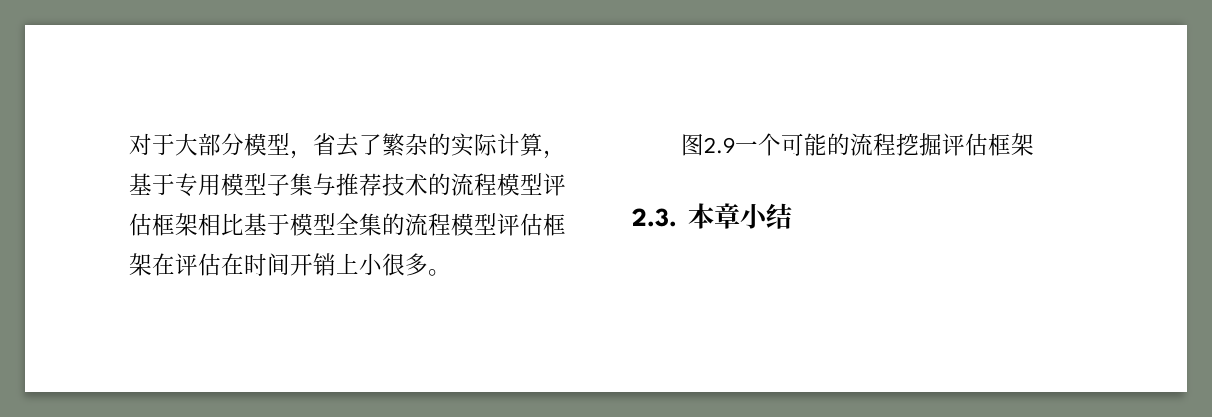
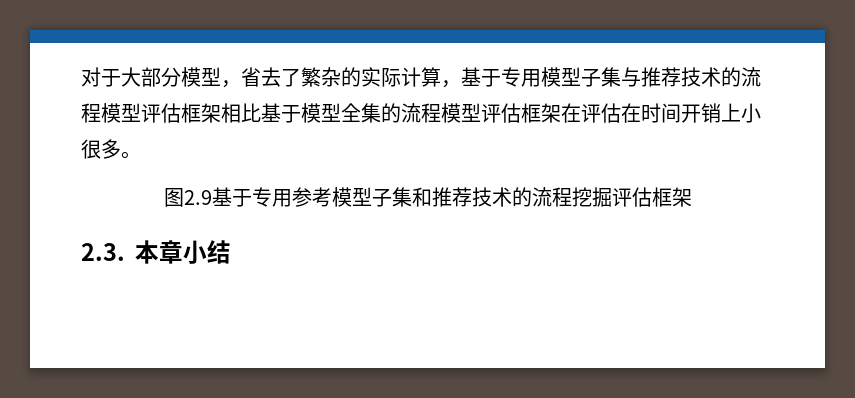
- 图2.9一个可能的流程挖掘评估框架
+ 图2.9基于专用参考模型子集和推荐技术的流程挖掘评估框架

